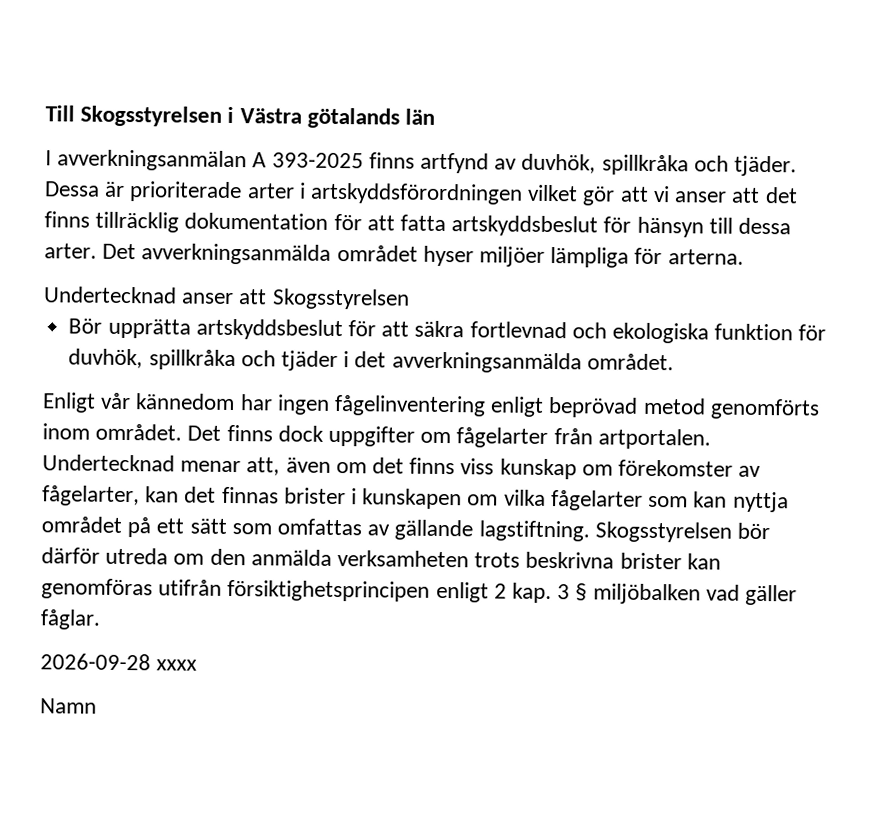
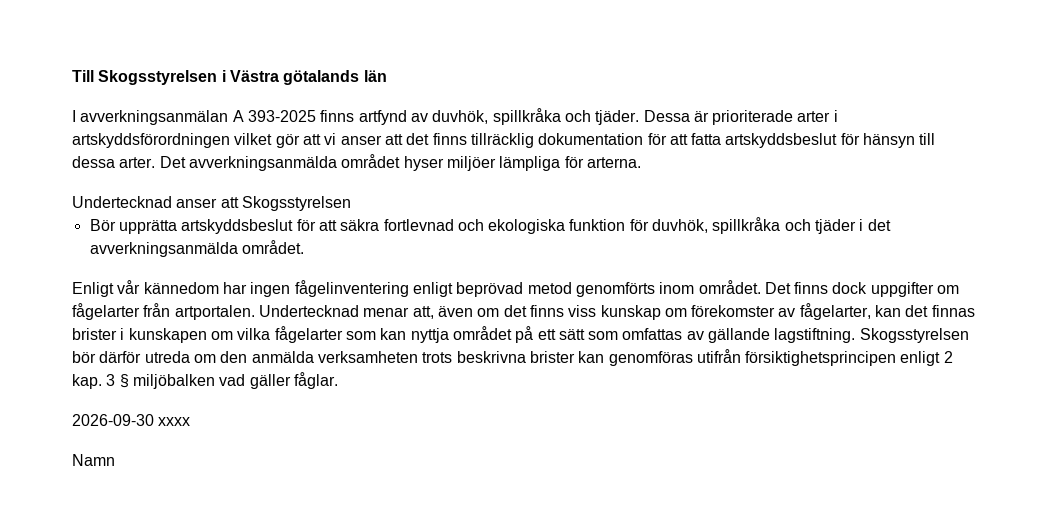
- 2026-09-28 xxxx
+ 2026-09-30 xxxx

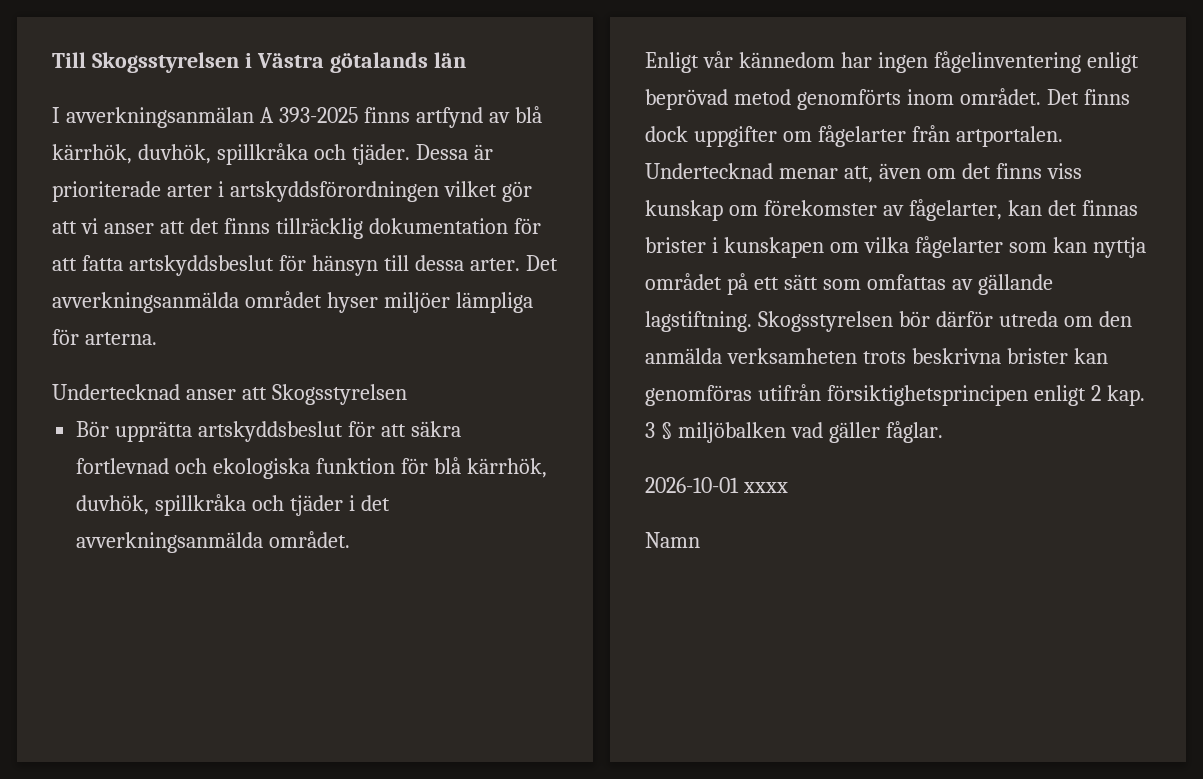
- I avverkningsanmälan A 393-2025 finns artfynd av duvhök, spillkråka och tjäder.
+ I avverkningsanmälan A 393-2025 finns artfynd av blå kärrhök, duvhök, spillkråka och tjäder.
- Bör upprätta artskyddsbeslut för att säkra fortlevnad och ekologiska funktion för duvhök, spillkråka och tjäder i det avverkningsanmälda området.
+ Bör upprätta artskyddsbeslut för att säkra fortlevnad och ekologiska funktion för blå kärrhök, duvhök, spillkråka och tjäder i det avverkningsanmälda området.
- 2026-09-30 xxxx
+ 2026-10-01 xxxx

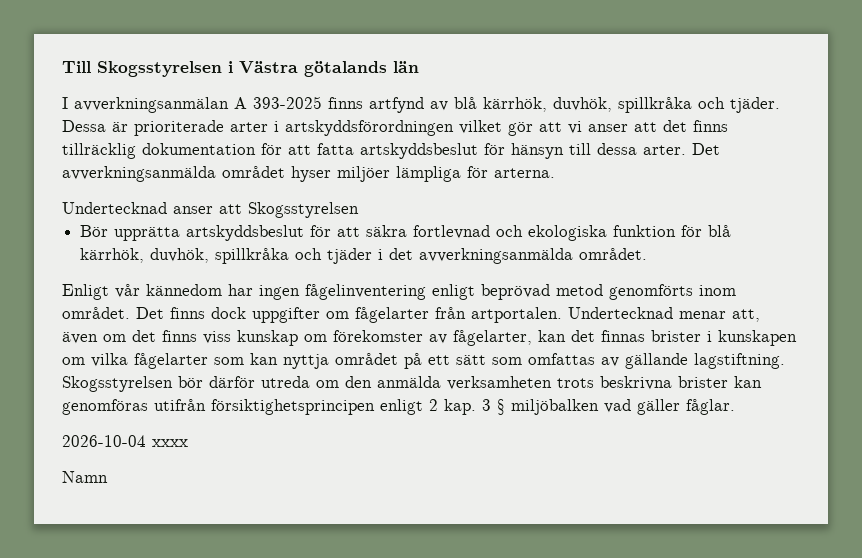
- 2026-10-01 xxxx
+ 2026-10-04 xxxx

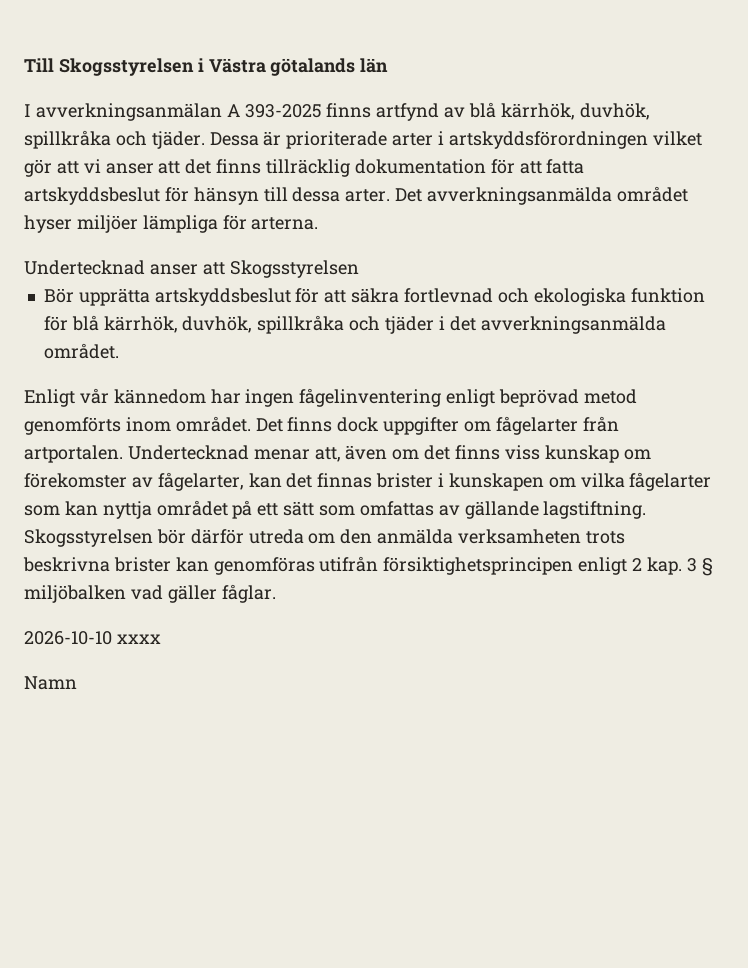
- 2026-10-04 xxxx
+ 2026-10-10 xxxx

